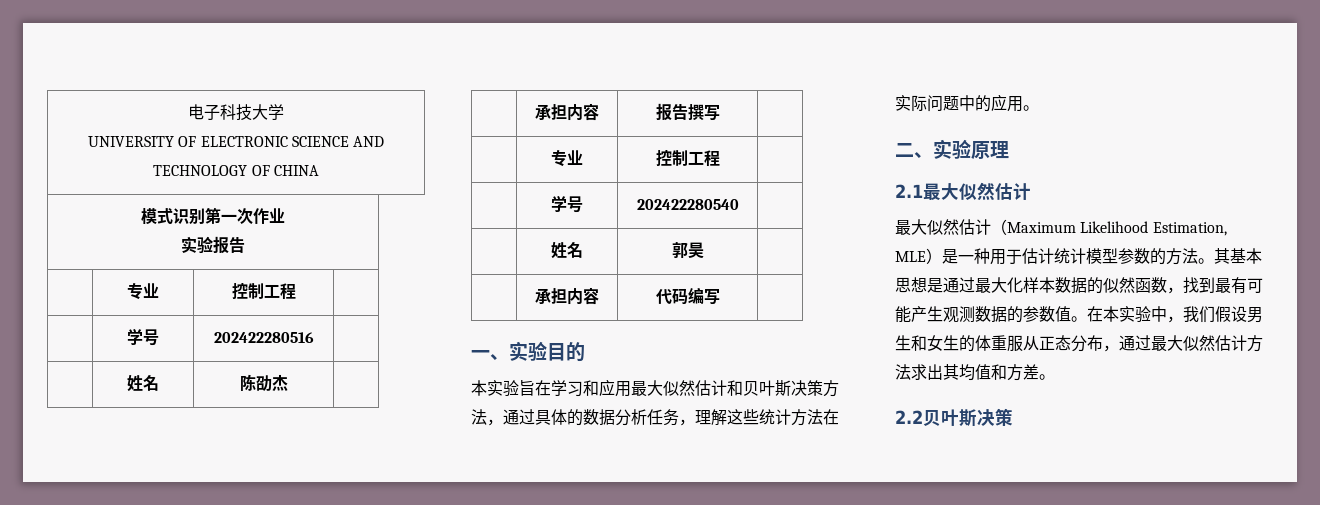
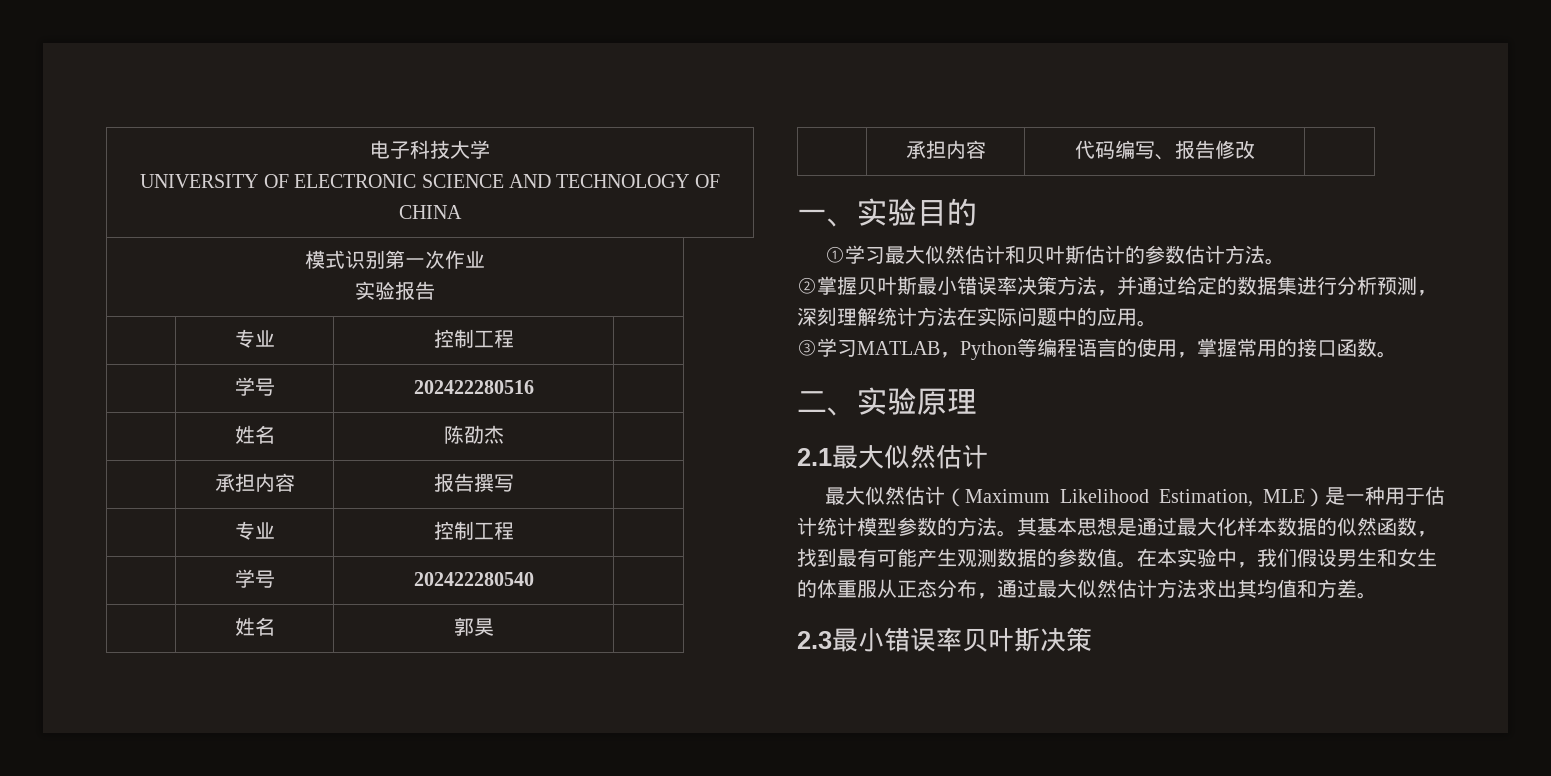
- | 承担内容 | 代码编写 |
+ | 承担内容 | 代码编写、报告修改 |
- 本实验旨在学习和应用最大似然估计和贝叶斯决策方法，通过具体的数据分析任务，理解这些统计方法在实际问题中的应用。
+ ①学习最大似然估计和贝叶斯估计的参数估计方法。
+ ②掌握贝叶斯最小错误率决策方法，并通过给定的数据集进行分析预测，深刻理解统计方法在实际问题中的应用。
+ ③学习MATLAB，Python等编程语言的使用，掌握常用的接口函数。
- 2.2贝叶斯决策
+ 2.3最小错误率贝叶斯决策

